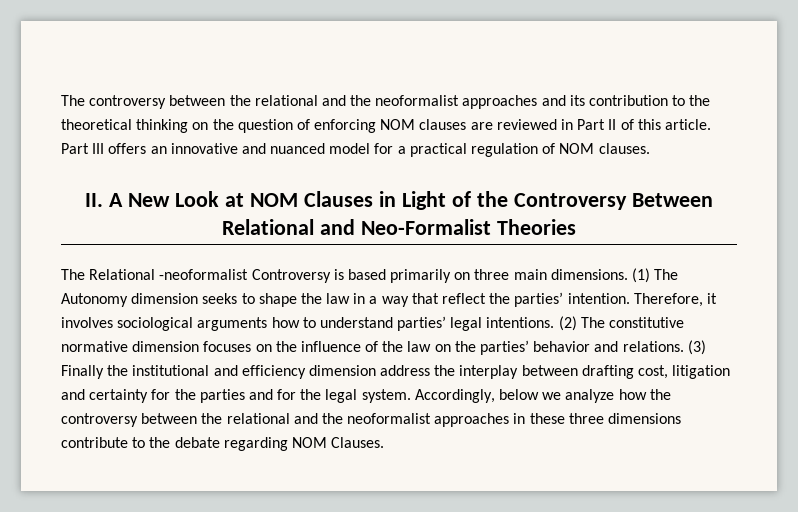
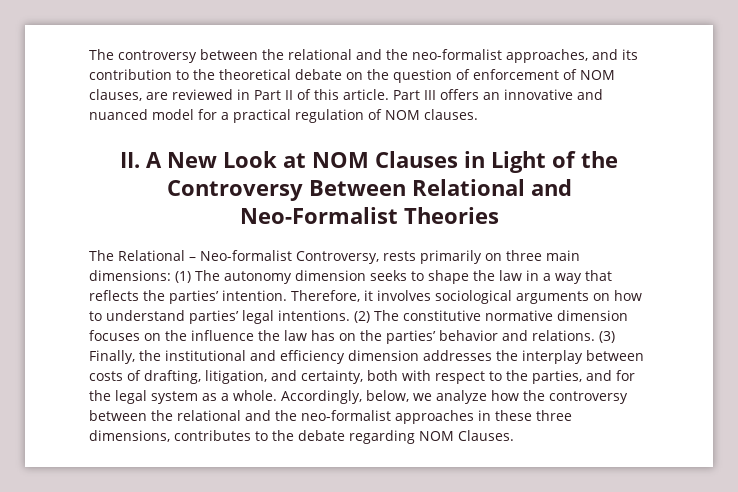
- The controversy between the relational and the neoformalist approaches and its contribution to the theoretical thinking on the question of enforcing NOM clauses are reviewed in Part II of this article.
+ The controversy between the relational and the neo-formalist approaches, and its contribution to the theoretical debate on the question of enforcement of NOM clauses, are reviewed in Part II of this article.
- The Relational -neoformalist Controversy is based primarily on three main dimensions. (1) The Autonomy dimension seeks to shape the law in a way that reflect the parties’ intention.
+ The Relational – Neo-formalist Controversy, rests primarily on three main dimensions: (1) The autonomy dimension seeks to shape the law in a way that reflects the parties’ intention.
- Therefore, it involves sociological arguments how to understand parties’ legal intentions.
+ Therefore, it involves sociological arguments on how to understand parties’ legal intentions.
- (2) The constitutive normative dimension focuses on the influence of the law on the parties’ behavior and relations.
+ (2) The constitutive normative dimension focuses on the influence the law has on the parties’ behavior and relations.
- (3) Finally the institutional and efficiency dimension address the interplay between drafting cost, litigation and certainty for the parties and for the legal system. Accordingly, below we analyze how the controversy between the relational and the neoformalist approaches in these three dimensions contribute to the debate regarding NOM Clauses.
+ (3) Finally, the institutional and efficiency dimension addresses the interplay between costs of drafting, litigation, and certainty, both with respect to the parties, and for the legal system as a whole. Accordingly, below, we analyze how the controversy between the relational and the neo-formalist approaches in these three dimensions, contributes to the debate regarding NOM Clauses.

